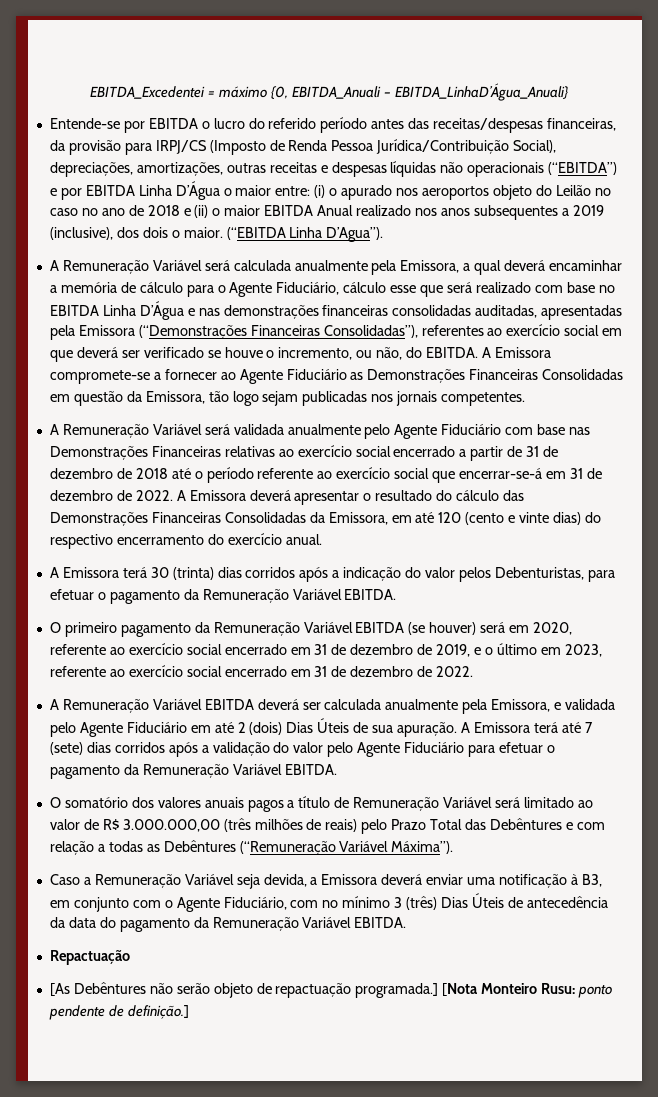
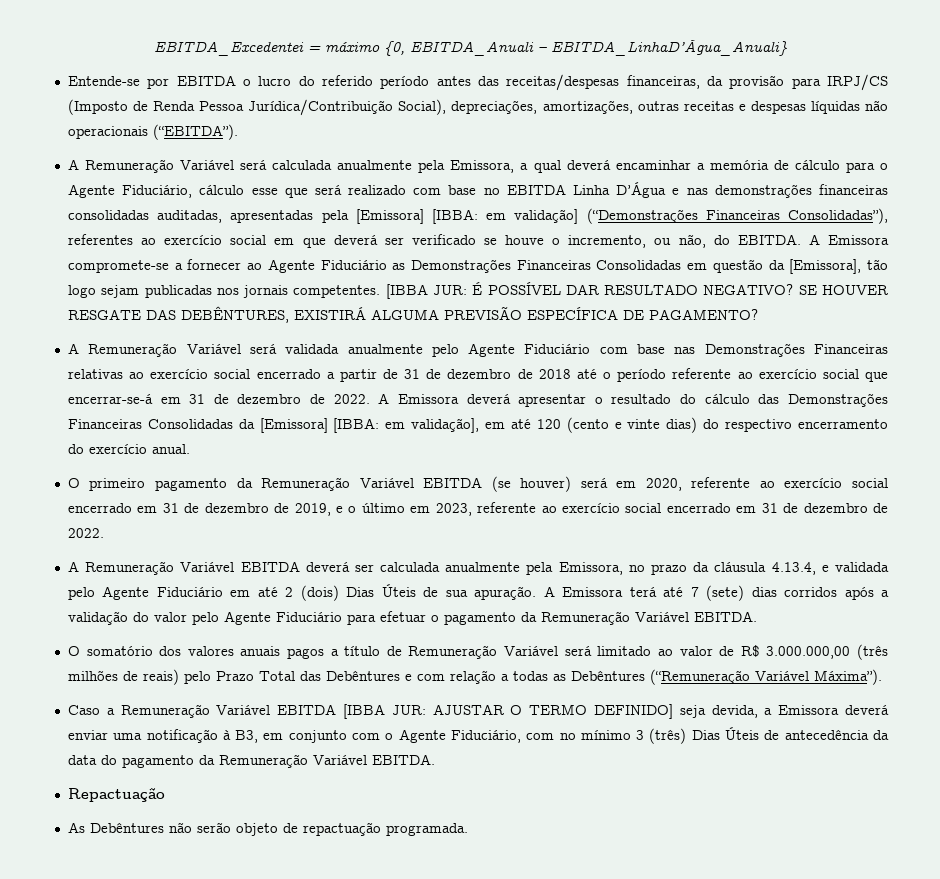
- Entende-se por EBITDA o lucro do referido período antes das receitas/despesas financeiras, da provisão para IRPJ/CS (Imposto de Renda Pessoa Jurídica/Contribuição Social), depreciações, amortizações, outras receitas e despesas líquidas não operacionais (“EBITDA”) e por EBITDA Linha D’Água o maior entre: (i) o apurado nos aeroportos objeto do Leilão no caso no ano de 2018 e (ii) o maior EBITDA Anual realizado nos anos subsequentes a 2019 (inclusive), dos dois o maior. (“EBITDA Linha D’Agua”).
+ Entende-se por EBITDA o lucro do referido período antes das receitas/despesas financeiras, da provisão para IRPJ/CS (Imposto de Renda Pessoa Jurídica/Contribuição Social), depreciações, amortizações, outras receitas e despesas líquidas não operacionais (“EBITDA”).
- A Remuneração Variável será calculada anualmente pela Emissora, a qual deverá encaminhar a memória de cálculo para o Agente Fiduciário, cálculo esse que será realizado com base no EBITDA Linha D’Água e nas demonstrações financeiras consolidadas auditadas, apresentadas pela Emissora (“Demonstrações Financeiras Consolidadas”), referentes ao exercício social em que deverá ser verificado se houve o incremento, ou não, do EBITDA.
+ A Remuneração Variável será calculada anualmente pela Emissora, a qual deverá encaminhar a memória de cálculo para o Agente Fiduciário, cálculo esse que será realizado com base no EBITDA Linha D’Água e nas demonstrações financeiras consolidadas auditadas, apresentadas pela [Emissora] [IBBA: em validação] (“Demonstrações Financeiras Consolidadas”), referentes ao exercício social em que deverá ser verificado se houve o incremento, ou não, do EBITDA.
- A Emissora compromete-se a fornecer ao Agente Fiduciário as Demonstrações Financeiras Consolidadas em questão da Emissora, tão logo sejam publicadas nos jornais competentes.
+ A Emissora compromete-se a fornecer ao Agente Fiduciário as Demonstrações Financeiras Consolidadas em questão da [Emissora], tão logo sejam publicadas nos jornais competentes. [IBBA JUR: É POSSÍVEL DAR RESULTADO NEGATIVO? SE HOUVER RESGATE DAS DEBÊNTURES, EXISTIRÁ ALGUMA PREVISÃO ESPECÍFICA DE PAGAMENTO?
- A Emissora deverá apresentar o resultado do cálculo das Demonstrações Financeiras Consolidadas da Emissora, em até 120 (cento e vinte dias) do respectivo encerramento do exercício anual.
+ A Emissora deverá apresentar o resultado do cálculo das Demonstrações Financeiras Consolidadas da [Emissora] [IBBA: em validação], em até 120 (cento e vinte dias) do respectivo encerramento do exercício anual.
- A Emissora terá 30 (trinta) dias corridos após a indicação do valor pelos Debenturistas, para efetuar o pagamento da Remuneração Variável EBITDA.
- A Remuneração Variável EBITDA deverá ser calculada anualmente pela Emissora, e validada pelo Agente Fiduciário em até 2 (dois) Dias Úteis de sua apuração.
+ A Remuneração Variável EBITDA deverá ser calculada anualmente pela Emissora, no prazo da cláusula 4.13.4, e validada pelo Agente Fiduciário em até 2 (dois) Dias Úteis de sua apuração.
- Caso a Remuneração Variável seja devida, a Emissora deverá enviar uma notificação à B3, em conjunto com o Agente Fiduciário, com no mínimo 3 (três) Dias Úteis de antecedência da data do pagamento da Remuneração Variável EBITDA.
+ Caso a Remuneração Variável EBITDA [IBBA JUR: AJUSTAR O TERMO DEFINIDO] seja devida, a Emissora deverá enviar uma notificação à B3, em conjunto com o Agente Fiduciário, com no mínimo 3 (três) Dias Úteis de antecedência da data do pagamento da Remuneração Variável EBITDA.
- [As Debêntures não serão objeto de repactuação programada.] [Nota Monteiro Rusu: ponto pendente de definição.]
+ As Debêntures não serão objeto de repactuação programada.

